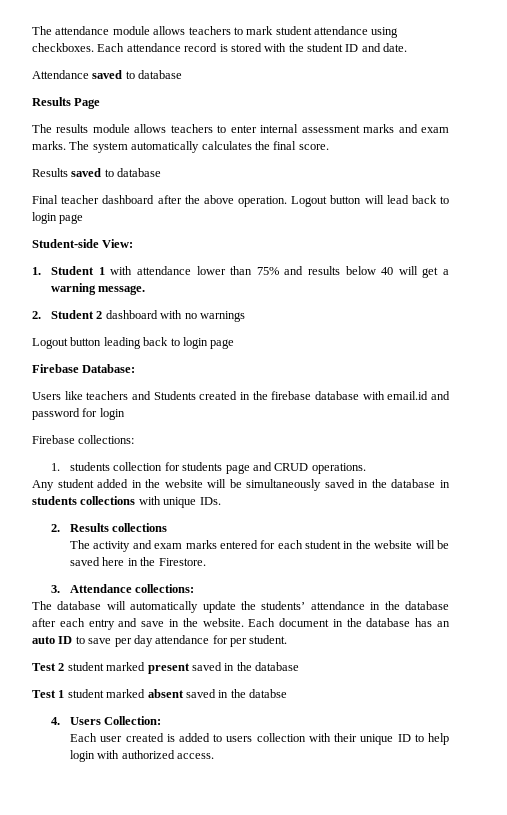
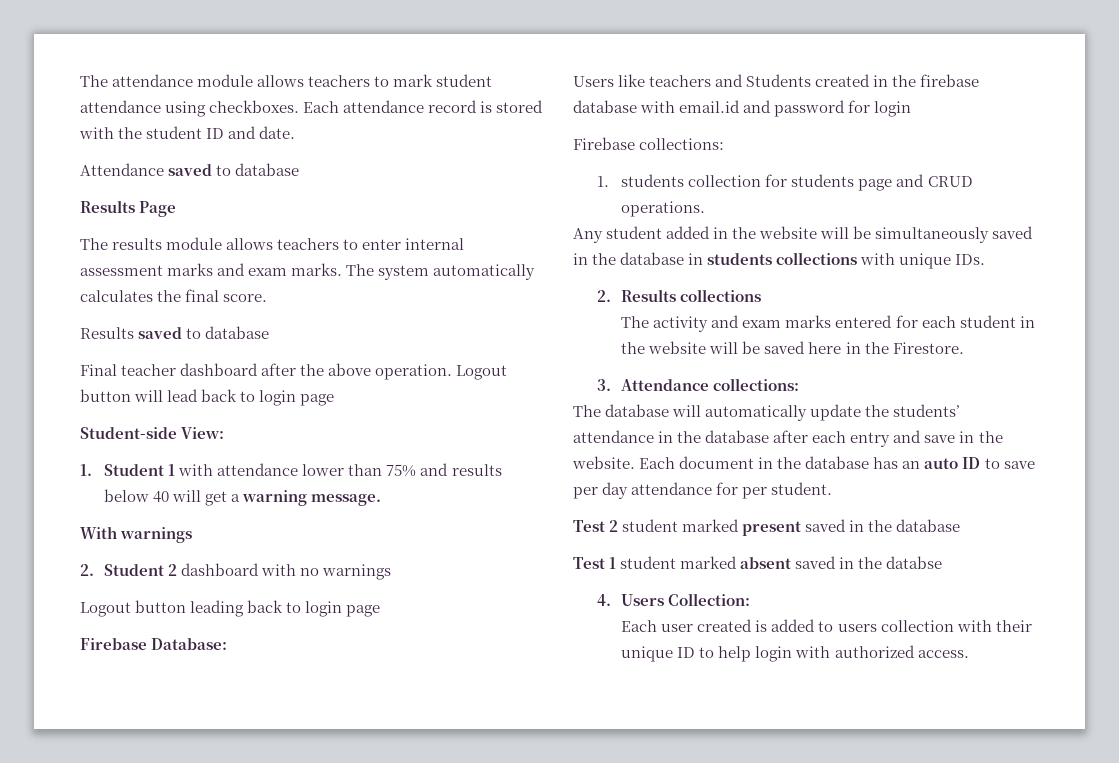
+ With warnings

